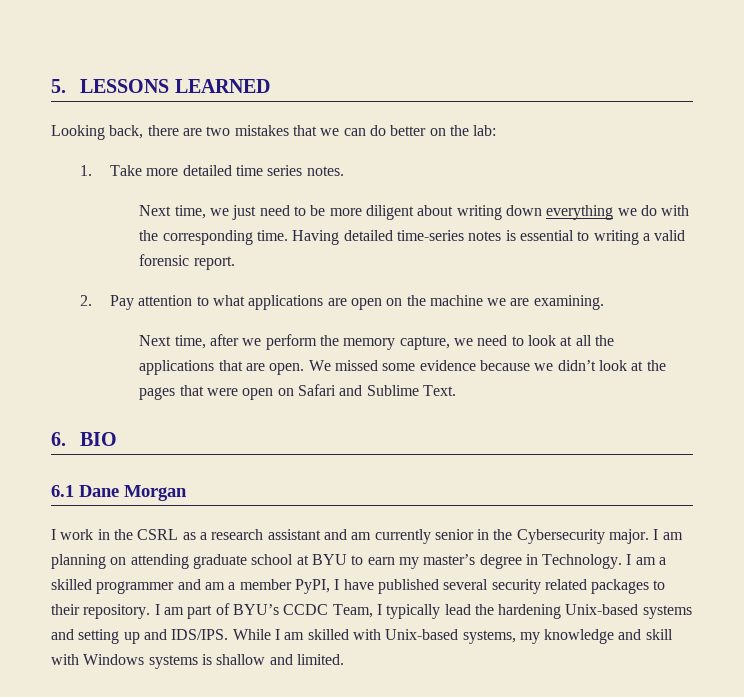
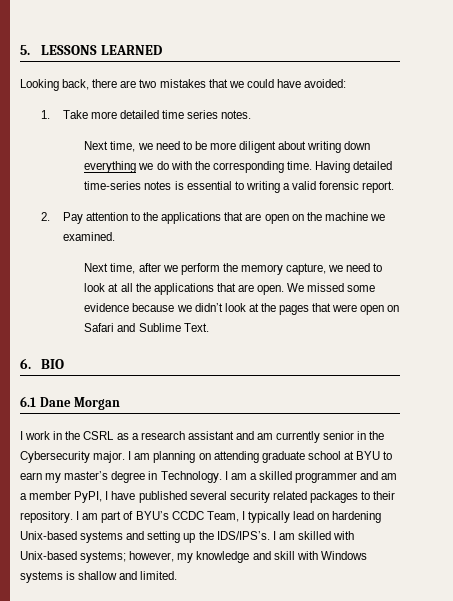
- Looking back, there are two mistakes that we can do better on the lab:
+ Looking back, there are two mistakes that we could have avoided:
- Next time, we just need to be more diligent about writing down everything we do with the corresponding time.
+ Next time, we need to be more diligent about writing down everything we do with the corresponding time.
- 2. Pay attention to what applications are open on the machine we are examining.
+ 2. Pay attention to the applications that are open on the machine we examined.
- I am part of BYU’s CCDC Team, I typically lead the hardening Unix-based systems and setting up and IDS/IPS. While I am skilled with Unix-based systems, my knowledge and skill with Windows systems is shallow and limited.
+ I am part of BYU’s CCDC Team, I typically lead on hardening Unix-based systems and setting up the IDS/IPS’s. I am skilled with Unix-based systems; however, my knowledge and skill with Windows systems is shallow and limited.

